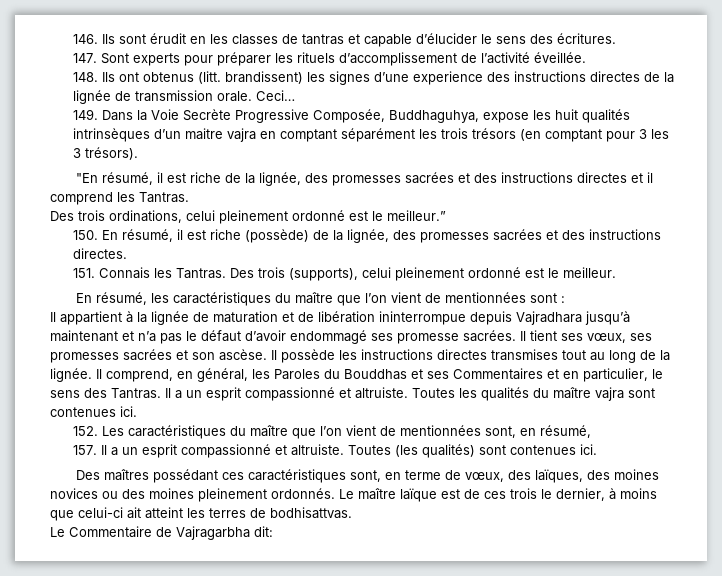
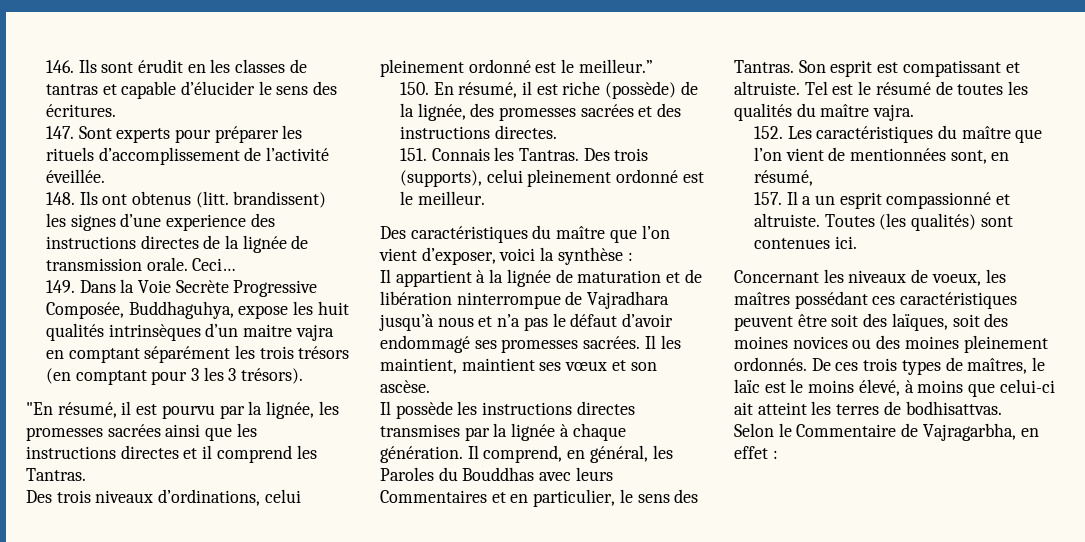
- "En résumé, il est riche de la lignée, des promesses sacrées et des instructions directes et il comprend les Tantras.
+ "En résumé, il est pourvu par la lignée, les promesses sacrées ainsi que les instructions directes et il comprend les Tantras.
- Des trois ordinations, celui pleinement ordonné est le meilleur.”
+ Des trois niveaux d’ordinations, celui pleinement ordonné est le meilleur.”
- En résumé, les caractéristiques du maître que l’on vient de mentionnées sont :
+ Des caractéristiques du maître que l’on vient d’exposer, voici la synthèse :
- Il appartient à la lignée de maturation et de libération ininterrompue depuis Vajradhara jusqu’à maintenant et n’a pas le défaut d’avoir endommagé ses promesse sacrées.
+ Il appartient à la lignée de maturation et de libération ninterrompue de Vajradhara jusqu’à nous et n’a pas le défaut d’avoir endommagé ses promesses sacrées.
- Il tient ses vœux, ses promesses sacrées et son ascèse. Il possède les instructions directes transmises tout au long de la lignée.
+ Il les maintient, maintient ses vœux et son ascèse.
+ Il possède les instructions directes transmises par la lignée à chaque génération.
- Il comprend, en général, les Paroles du Bouddhas et ses Commentaires et en particulier, le sens des Tantras.
+ Il comprend, en général, les Paroles du Bouddhas avec leurs Commentaires et en particulier, le sens des Tantras.
- Il a un esprit compassionné et altruiste. Toutes les qualités du maître vajra sont contenues ici.
+ Son esprit est compatissant et altruiste. Tel est le résumé de toutes les qualités du maître vajra.
- Des maîtres possédant ces caractéristiques sont, en terme de vœux, des laïques, des moines novices ou des moines pleinement ordonnés.
+ Concernant les niveaux de voeux, les maîtres possédant ces caractéristiques peuvent être soit des laïques, soit des moines novices ou des moines pleinement ordonnés.
- Le maître laïque est de ces trois le dernier, à moins que celui-ci ait atteint les terres de bodhisattvas.
+ De ces trois types de maîtres, le laïc est le moins élevé, à moins que celui-ci ait atteint les terres de bodhisattvas.
- Le Commentaire de Vajragarbha dit:
+ Selon le Commentaire de Vajragarbha, en effet :

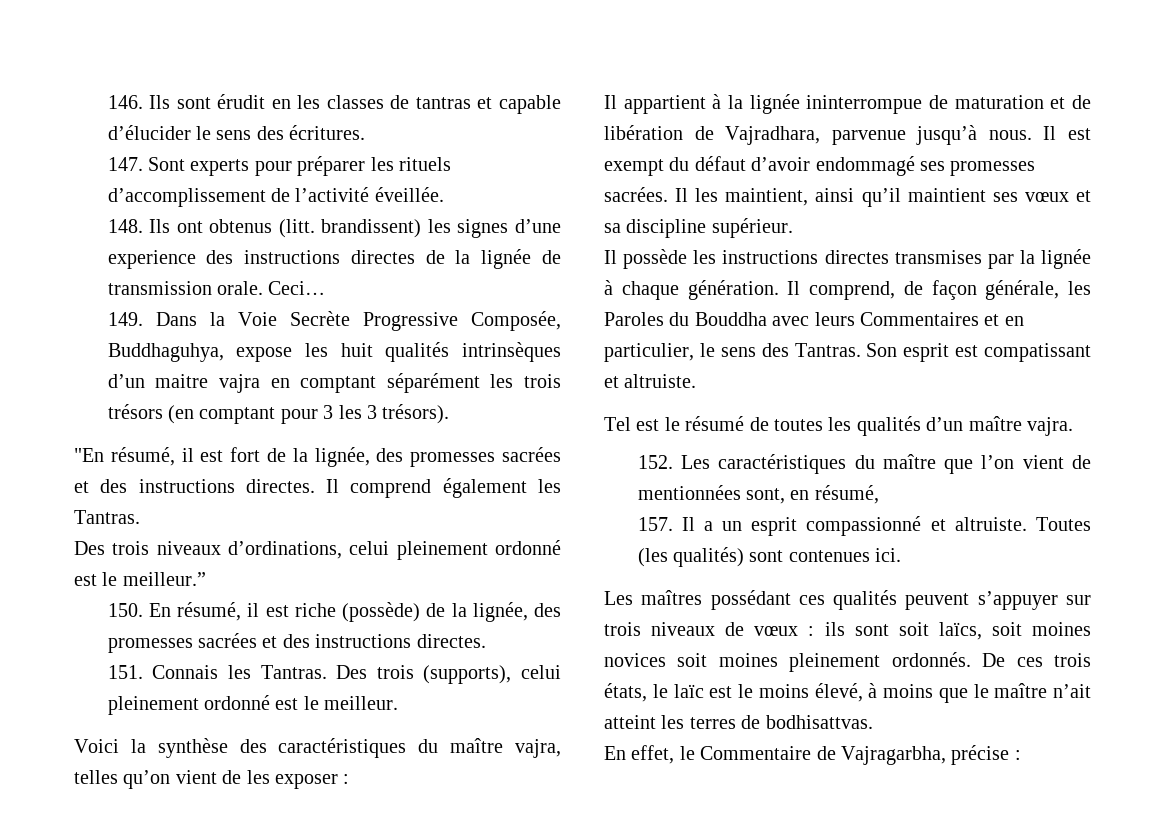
- "En résumé, il est pourvu par la lignée, les promesses sacrées ainsi que les instructions directes et il comprend les Tantras.
+ "En résumé, il est fort de la lignée, des promesses sacrées et des instructions directes. Il comprend également les Tantras.
- Des caractéristiques du maître que l’on vient d’exposer, voici la synthèse :
+ Voici la synthèse des caractéristiques du maître vajra, telles qu’on vient de les exposer :
- Il appartient à la lignée de maturation et de libération ninterrompue de Vajradhara jusqu’à nous et n’a pas le défaut d’avoir endommagé ses promesses sacrées.
+ Il appartient à la lignée ininterrompue de maturation et de libération de Vajradhara, parvenue jusqu’à nous. Il est exempt du défaut d’avoir endommagé ses promesses sacrées.
- Il les maintient, maintient ses vœux et son ascèse.
+ Il les maintient, ainsi qu’il maintient ses vœux et sa discipline supérieur.
- Il comprend, en général, les Paroles du Bouddhas avec leurs Commentaires et en particulier, le sens des Tantras.
+ Il comprend, de façon générale, les Paroles du Bouddha avec leurs Commentaires et en particulier, le sens des Tantras.
- Son esprit est compatissant et altruiste. Tel est le résumé de toutes les qualités du maître vajra.
+ Son esprit est compatissant et altruiste.
+ Tel est le résumé de toutes les qualités d’un maître vajra.
- Concernant les niveaux de voeux, les maîtres possédant ces caractéristiques peuvent être soit des laïques, soit des moines novices ou des moines pleinement ordonnés.
+ Les maîtres possédant ces qualités peuvent s’appuyer sur trois niveaux de vœux : ils sont soit laïcs, soit moines novices soit moines pleinement ordonnés.
- De ces trois types de maîtres, le laïc est le moins élevé, à moins que celui-ci ait atteint les terres de bodhisattvas.
+ De ces trois états, le laïc est le moins élevé, à moins que le maître n’ait atteint les terres de bodhisattvas.
- Selon le Commentaire de Vajragarbha, en effet :
+ En effet, le Commentaire de Vajragarbha, précise :

